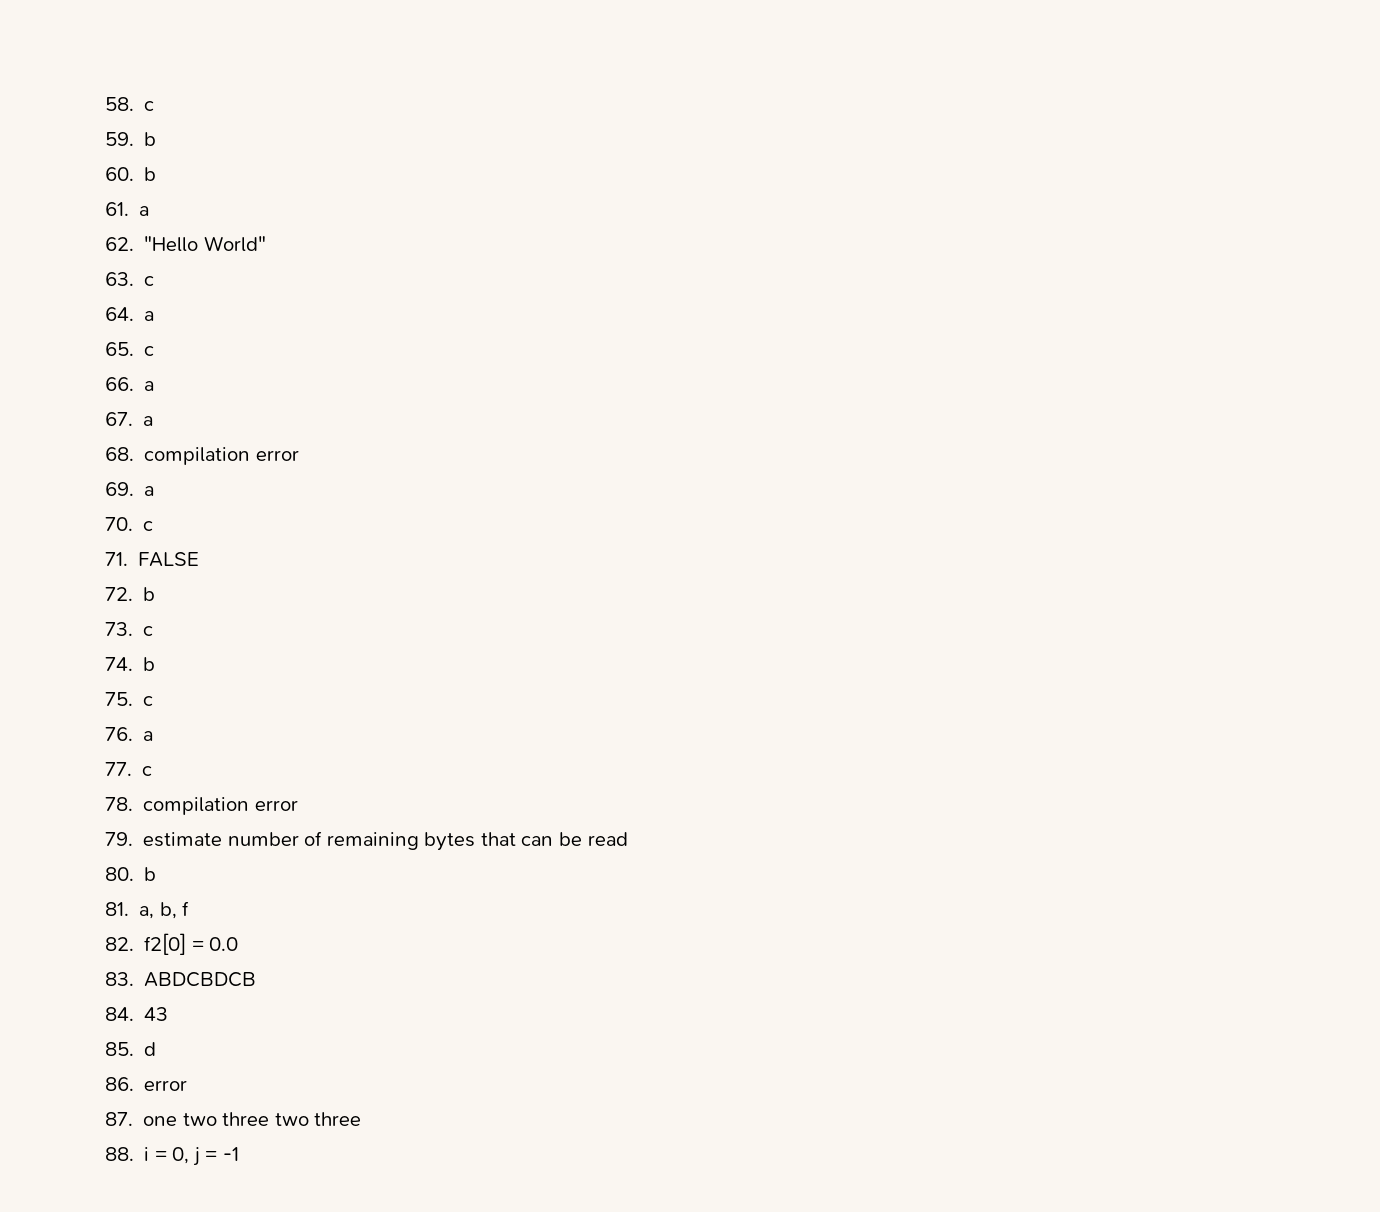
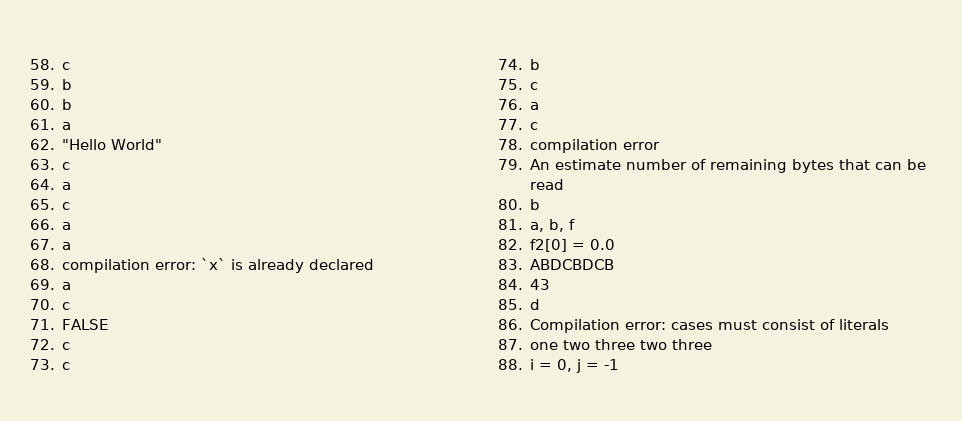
- 68. compilation error
+ 68. compilation error: `x` is already declared
- 72. b
+ 72. c
- 79. estimate number of remaining bytes that can be read
+ 79. An estimate number of remaining bytes that can be read
- 86. error
+ 86. Compilation error: cases must consist of literals

